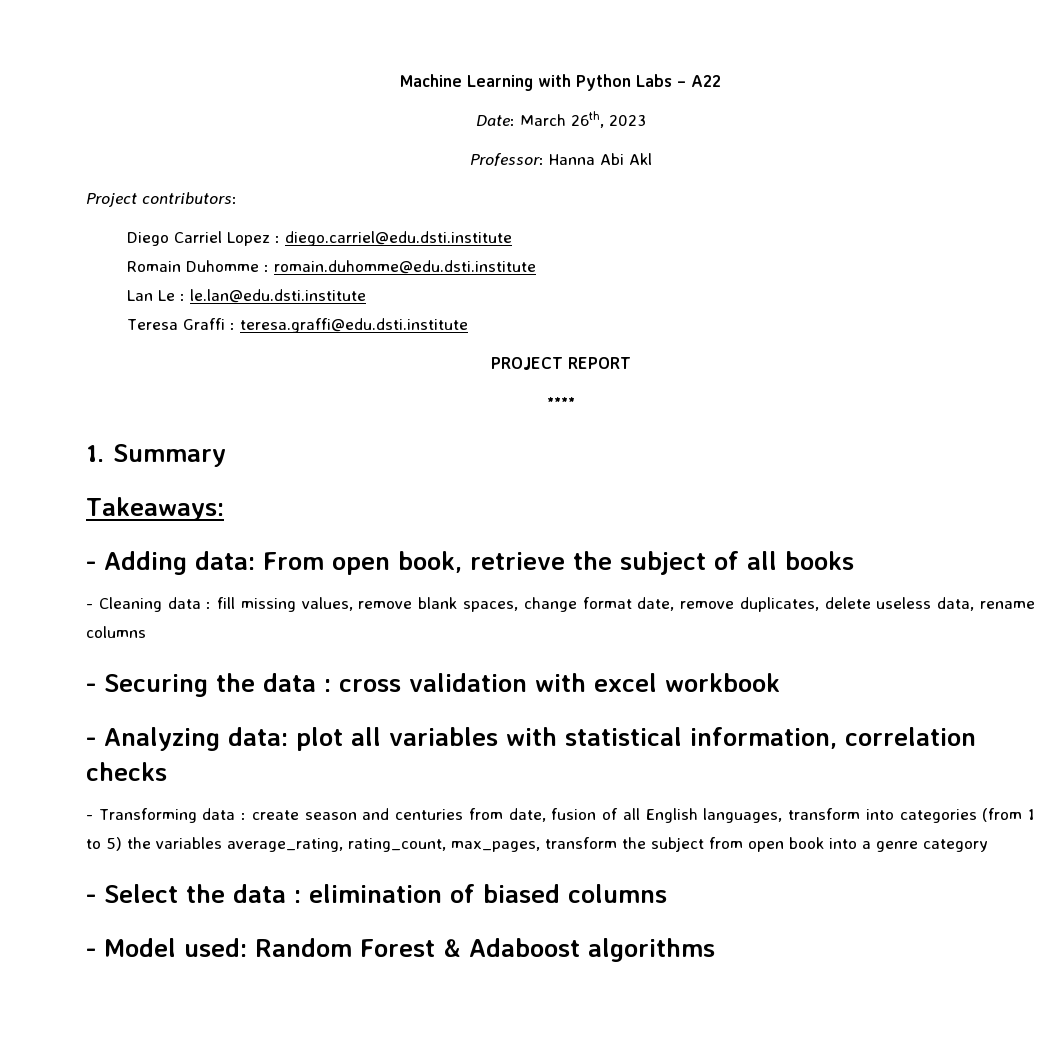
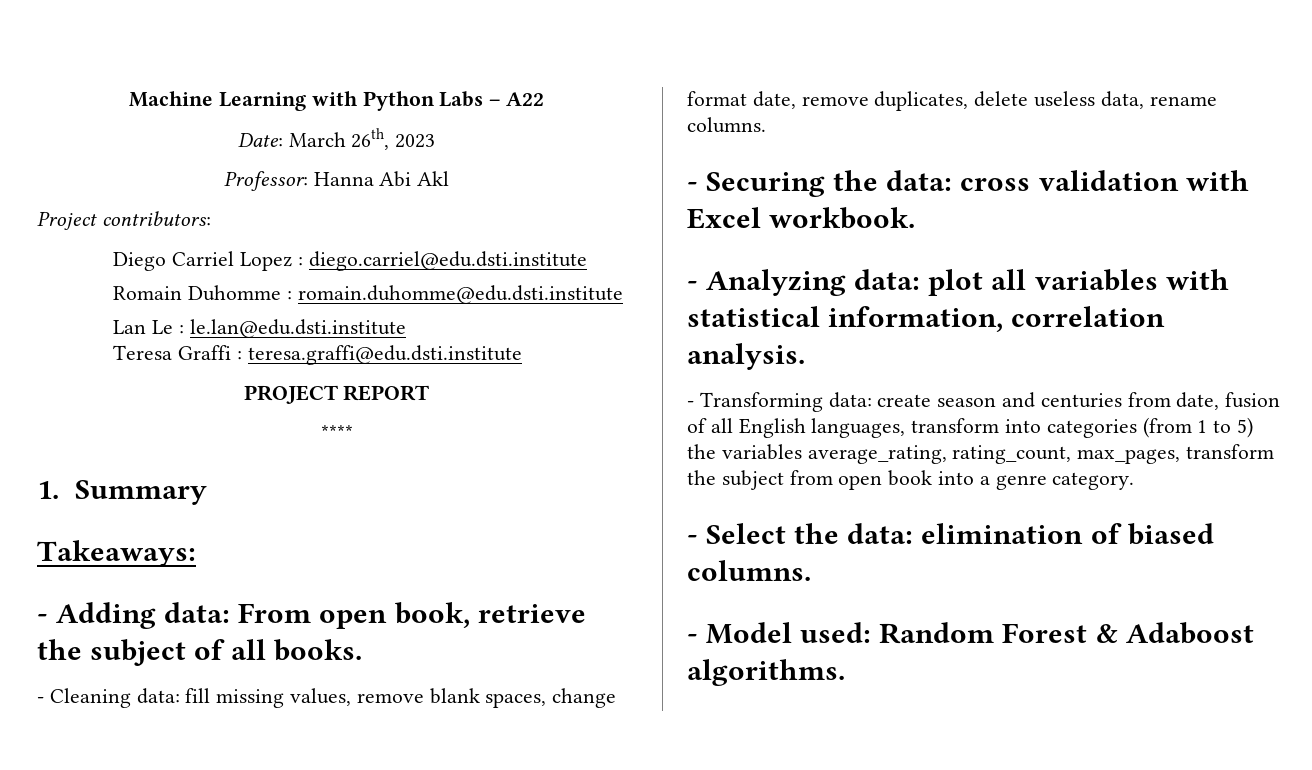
- - Adding data: From open book, retrieve the subject of all books
+ - Adding data: From open book, retrieve the subject of all books.
- - Cleaning data : fill missing values, remove blank spaces, change format date, remove duplicates, delete useless data, rename columns
+ - Cleaning data: fill missing values, remove blank spaces, change format date, remove duplicates, delete useless data, rename columns.
- - Securing the data : cross validation with excel workbook
+ - Securing the data: cross validation with Excel workbook.
- - Analyzing data: plot all variables with statistical information, correlation checks
+ - Analyzing data: plot all variables with statistical information, correlation analysis.
- - Transforming data : create season and centuries from date, fusion of all English languages, transform into categories (from 1 to 5) the variables average_rating, rating_count, max_pages, transform the subject from open book into a genre category
+ - Transforming data: create season and centuries from date, fusion of all English languages, transform into categories (from 1 to 5) the variables average_rating, rating_count, max_pages, transform the subject from open book into a genre category.
- - Select the data : elimination of biased columns
+ - Select the data: elimination of biased columns.
- - Model used: Random Forest & Adaboost algorithms
+ - Model used: Random Forest & Adaboost algorithms.

